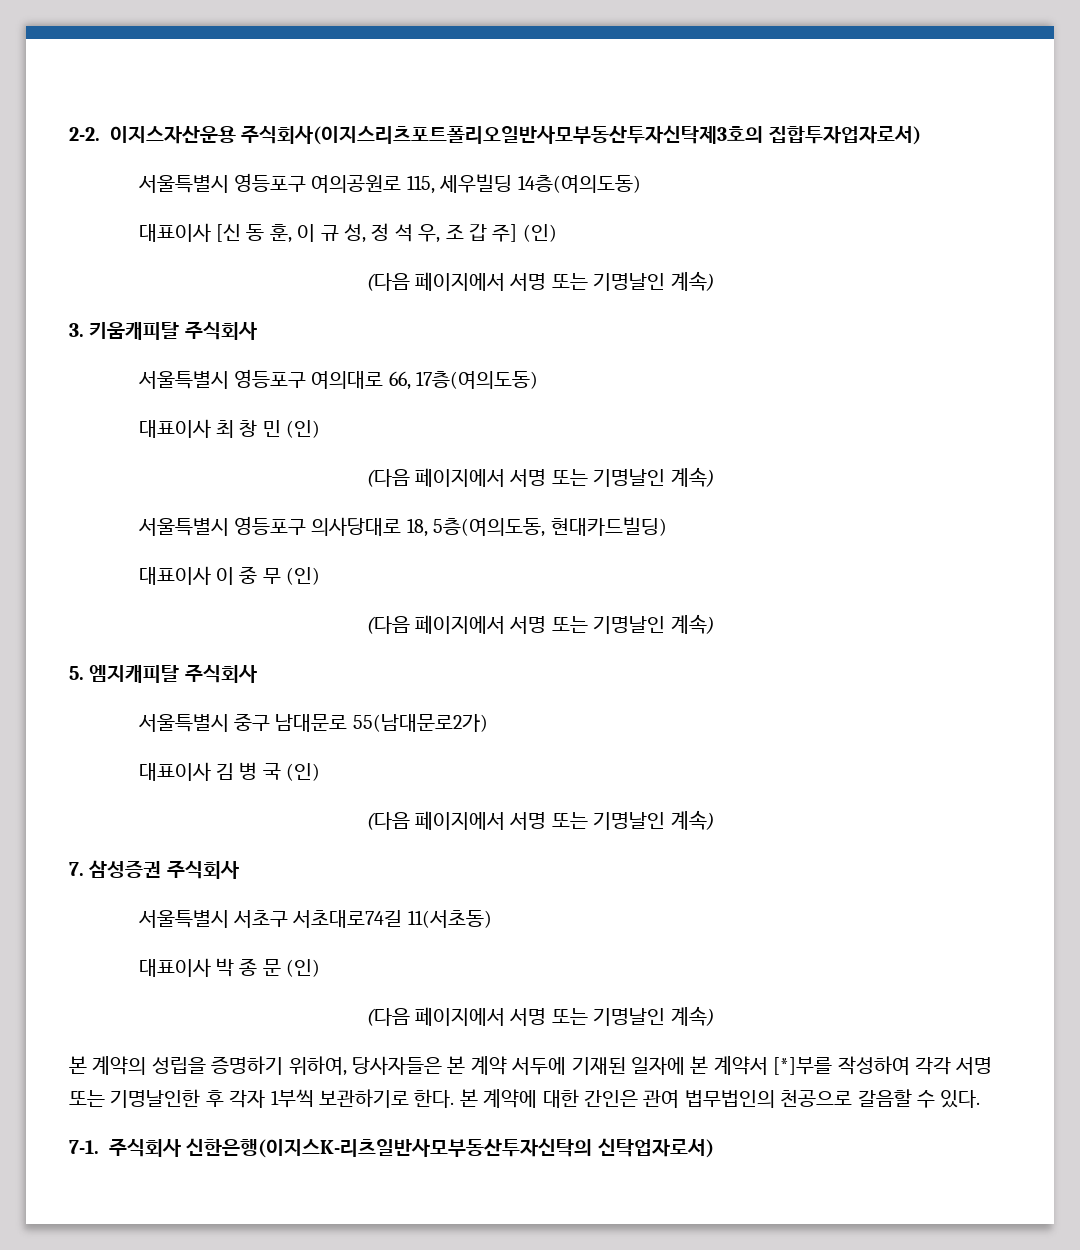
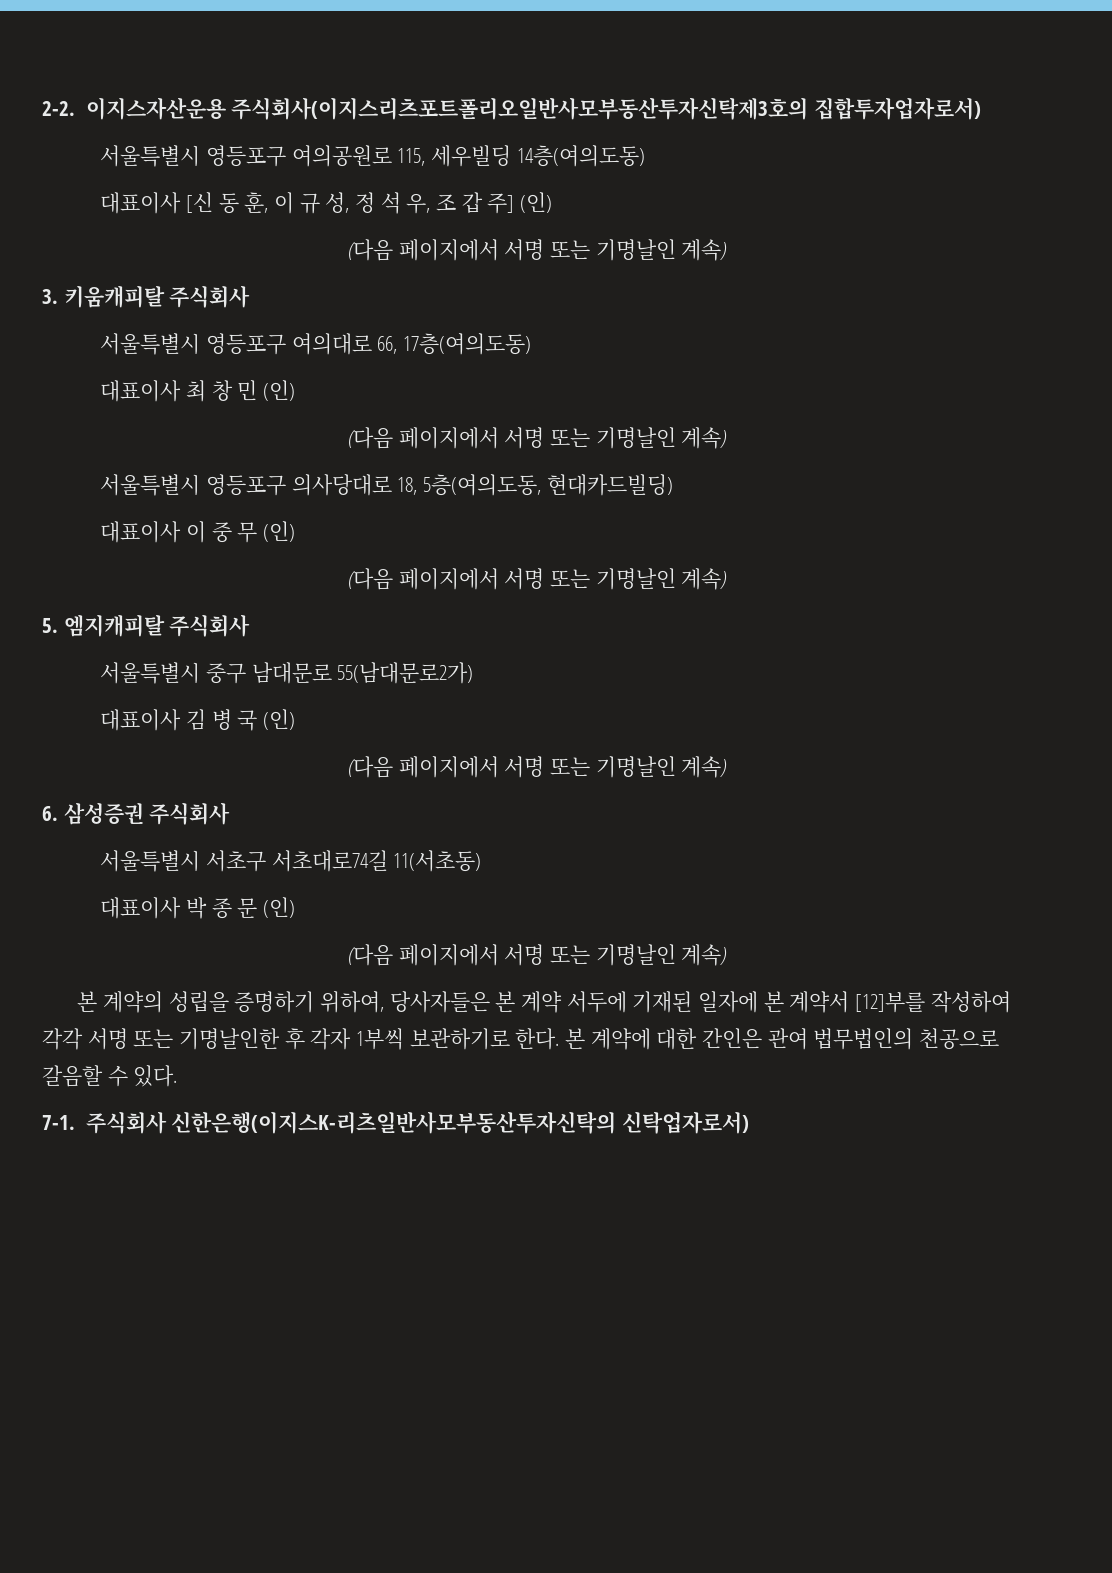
- 7. 삼성증권 주식회사
+ 6. 삼성증권 주식회사
- 본 계약의 성립을 증명하기 위하여, 당사자들은 본 계약 서두에 기재된 일자에 본 계약서 [*]부를 작성하여 각각 서명 또는 기명날인한 후 각자 1부씩 보관하기로 한다.
+ 본 계약의 성립을 증명하기 위하여, 당사자들은 본 계약 서두에 기재된 일자에 본 계약서 [12]부를 작성하여 각각 서명 또는 기명날인한 후 각자 1부씩 보관하기로 한다.

